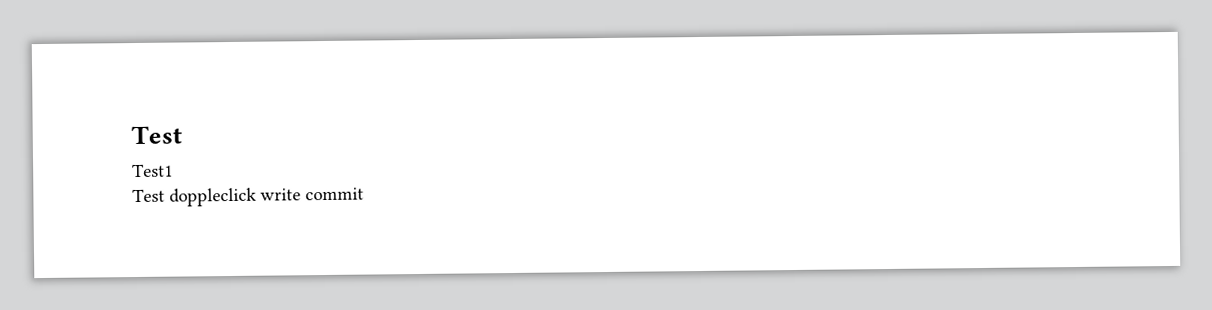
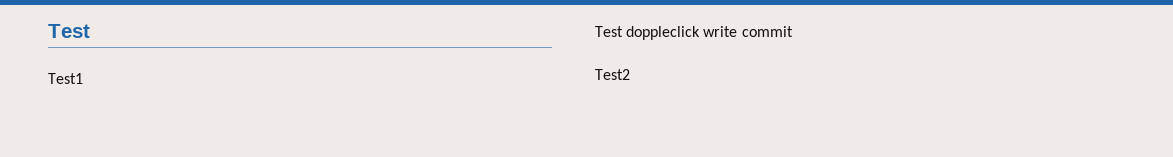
+ Test2

